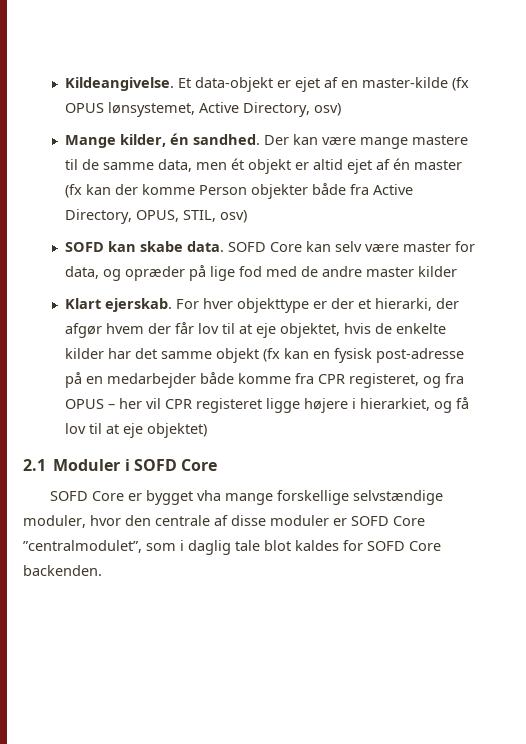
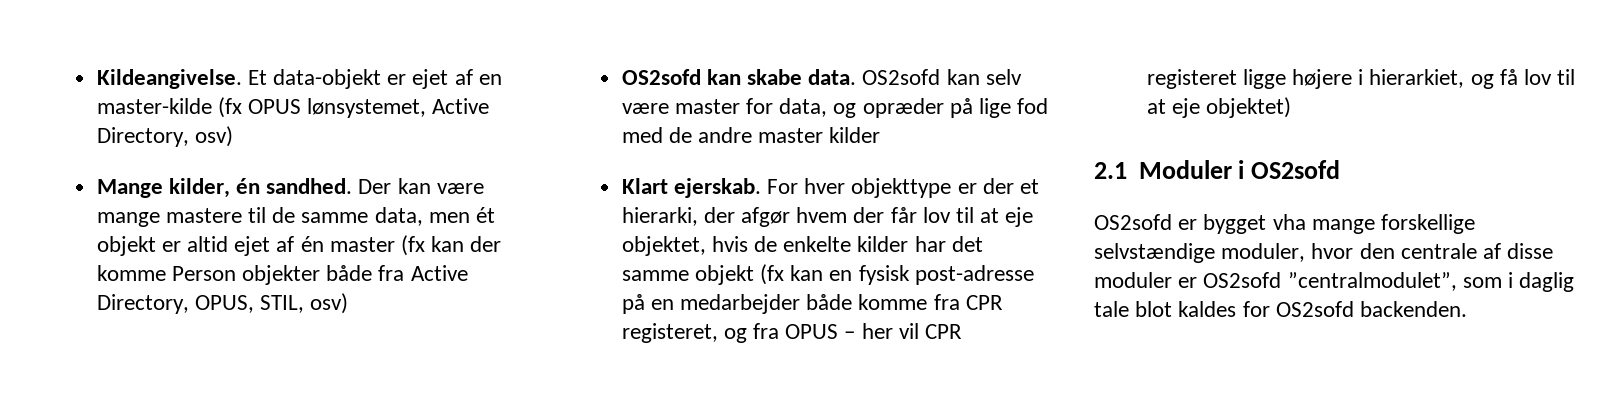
- SOFD kan skabe data.
+ OS2sofd kan skabe data.
- SOFD Core kan selv være master for data, og opræder på lige fod med de andre master kilder
+ OS2sofd kan selv være master for data, og opræder på lige fod med de andre master kilder
- 2.1 Moduler i SOFD Core
- SOFD Core er bygget vha mange forskellige selvstændige moduler, hvor den centrale af disse moduler er SOFD Core ”centralmodulet”, som i daglig tale blot kaldes for SOFD Core backenden.
+ 2.1 Moduler i OS2sofd
+ OS2sofd er bygget vha mange forskellige selvstændige moduler, hvor den centrale af disse moduler er OS2sofd ”centralmodulet”, som i daglig tale blot kaldes for OS2sofd backenden.

